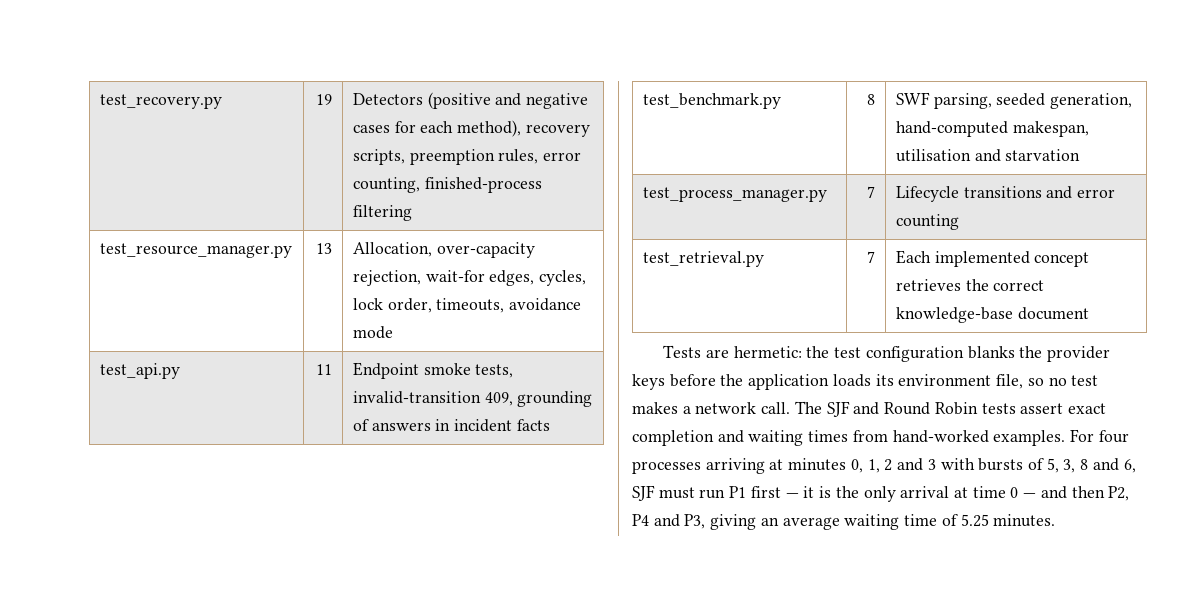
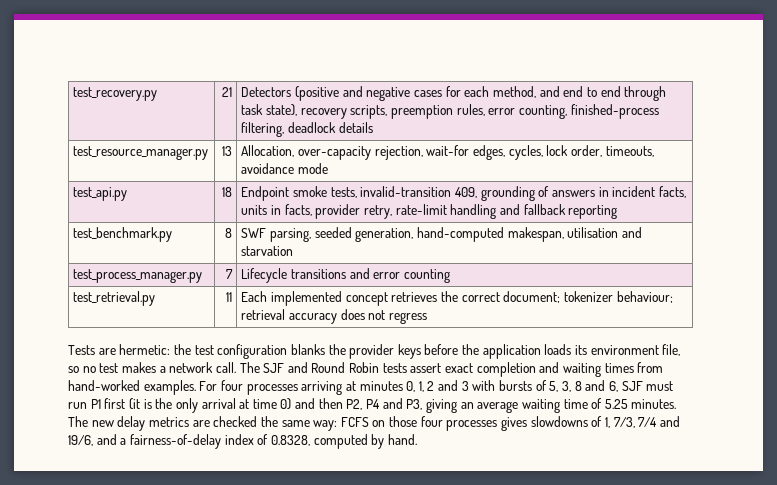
- test_recovery.py | 19 | Detectors (positive and negative cases for each method), recovery scripts, preemption rules, error counting, finished-process filtering
+ test_recovery.py | 21 | Detectors (positive and negative cases for each method, and end to end through task state), recovery scripts, preemption rules, error counting, finished-process filtering, deadlock details
- test_api.py | 11 | Endpoint smoke tests, invalid-transition 409, grounding of answers in incident facts
+ test_api.py | 18 | Endpoint smoke tests, invalid-transition 409, grounding of answers in incident facts, units in facts, provider retry, rate-limit handling and fallback reporting
- test_retrieval.py | 7 | Each implemented concept retrieves the correct knowledge-base document
+ test_retrieval.py | 11 | Each implemented concept retrieves the correct document; tokenizer behaviour; retrieval accuracy does not regress
- For four processes arriving at minutes 0, 1, 2 and 3 with bursts of 5, 3, 8 and 6, SJF must run P1 first — it is the only arrival at time 0 — and then P2, P4 and P3, giving an average waiting time of 5.25 minutes.
+ For four processes arriving at minutes 0, 1, 2 and 3 with bursts of 5, 3, 8 and 6, SJF must run P1 first (it is the only arrival at time 0) and then P2, P4 and P3, giving an average waiting time of 5.25 minutes.
+ The new delay metrics are checked the same way: FCFS on those four processes gives slowdowns of 1, 7/3, 7/4 and 19/6, and a fairness-of-delay index of 0.8328, computed by hand.

